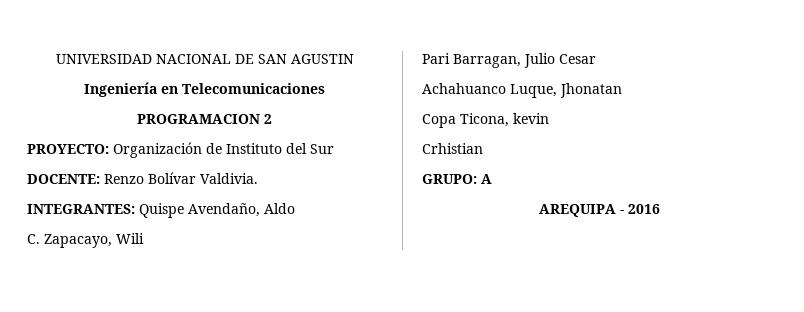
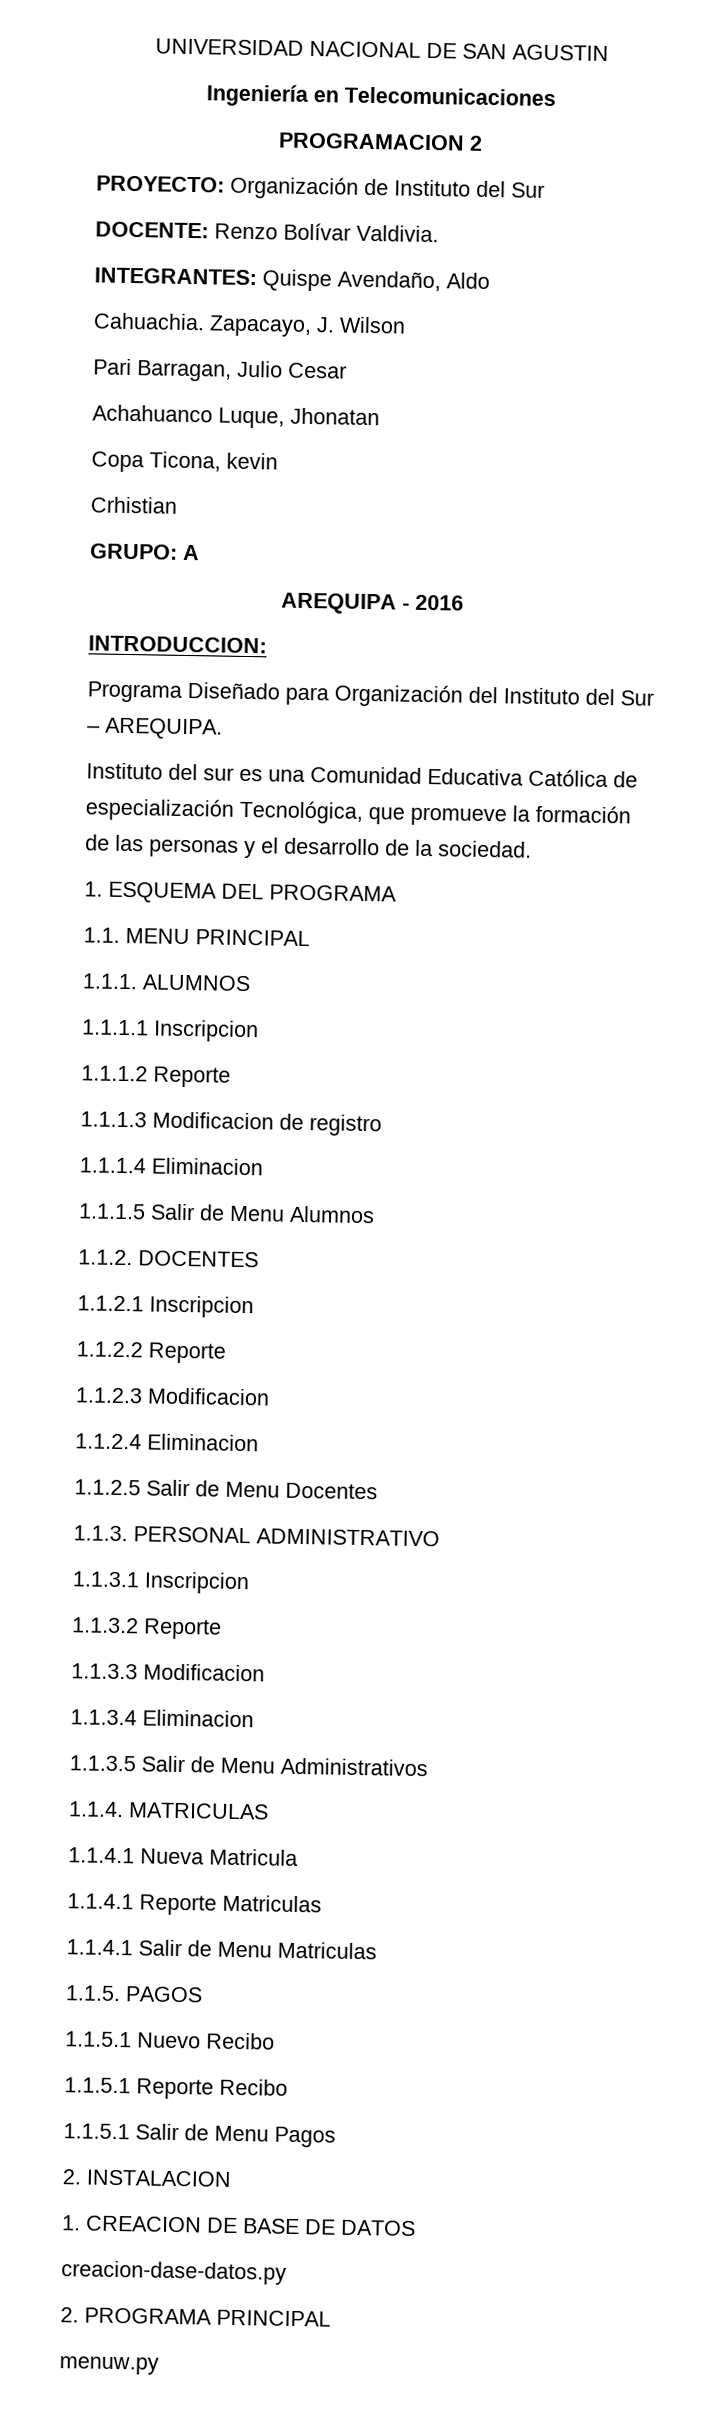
- C. Zapacayo, Wili
+ Cahuachia. Zapacayo, J. Wilson
+ INTRODUCCION:
+ Programa Diseñado para Organización del Instituto del Sur – AREQUIPA.
+ Instituto del sur es una Comunidad Educativa Católica de especialización Tecnológica, que promueve la formación de las personas y el desarrollo de la sociedad.
+ 1. ESQUEMA DEL PROGRAMA
+ 1.1. MENU PRINCIPAL
+ 1.1.1. ALUMNOS
+ 1.1.1.1 Inscripcion
+ 1.1.1.2 Reporte
+ 1.1.1.3 Modificacion de registro
+ 1.1.1.4 Eliminacion
+ 1.1.1.5 Salir de Menu Alumnos
+ 1.1.2. DOCENTES
+ 1.1.2.1 Inscripcion
+ 1.1.2.2 Reporte
+ 1.1.2.3 Modificacion
+ 1.1.2.4 Eliminacion
+ 1.1.2.5 Salir de Menu Docentes
+ 1.1.3. PERSONAL ADMINISTRATIVO
+ 1.1.3.1 Inscripcion
+ 1.1.3.2 Reporte
+ 1.1.3.3 Modificacion
+ 1.1.3.4 Eliminacion
+ 1.1.3.5 Salir de Menu Administrativos
+ 1.1.4. MATRICULAS
+ 1.1.4.1 Nueva Matricula
+ 1.1.4.1 Reporte Matriculas
+ 1.1.4.1 Salir de Menu Matriculas
+ 1.1.5. PAGOS
+ 1.1.5.1 Nuevo Recibo
+ 1.1.5.1 Reporte Recibo
+ 1.1.5.1 Salir de Menu Pagos
+ 2. INSTALACION
+ 1. CREACION DE BASE DE DATOS
+ creacion-dase-datos.py
+ 2. PROGRAMA PRINCIPAL
+ menuw.py

